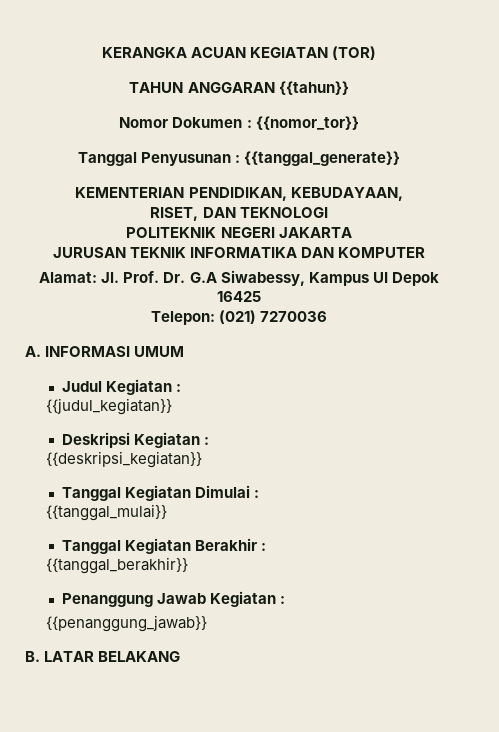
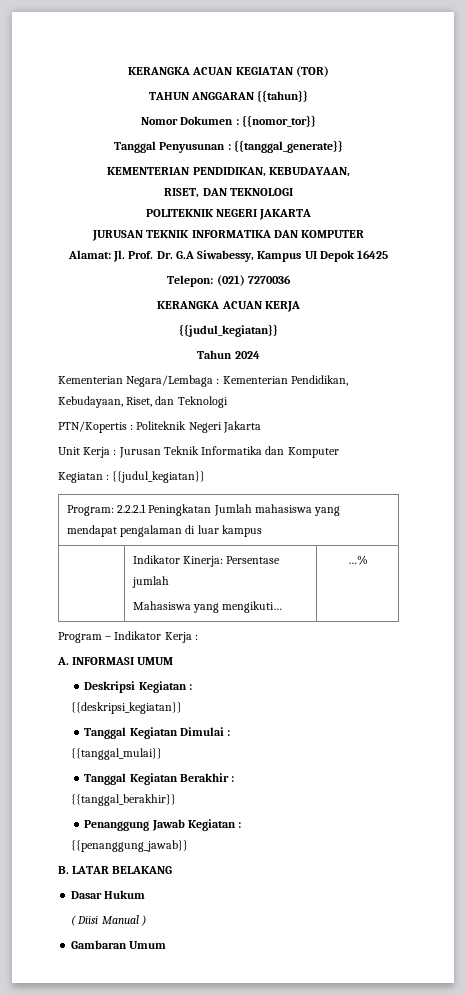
+ KERANGKA ACUAN KERJA
+ {{judul_kegiatan}}
+ Tahun 2024
+ Kementerian Negara/Lembaga : Kementerian Pendidikan, Kebudayaan, Riset, dan Teknologi
+ PTN/Kopertis : Politeknik Negeri Jakarta
+ Unit Kerja : Jurusan Teknik Informatika dan Komputer
+ Kegiatan : {{judul_kegiatan}}
+ Program: 2.2.2.1 Peningkatan Jumlah mahasiswa yang mendapat pengalaman di luar kampus
+ | Indikator Kinerja: Persentase jumlah
+ Mahasiswa yang mengikuti… | …%
+ Program – Indikator Kerja :
- Judul Kegiatan :
- {{judul_kegiatan}}
+ Dasar Hukum
+ ( Diisi Manual )
+ Gambaran Umum

